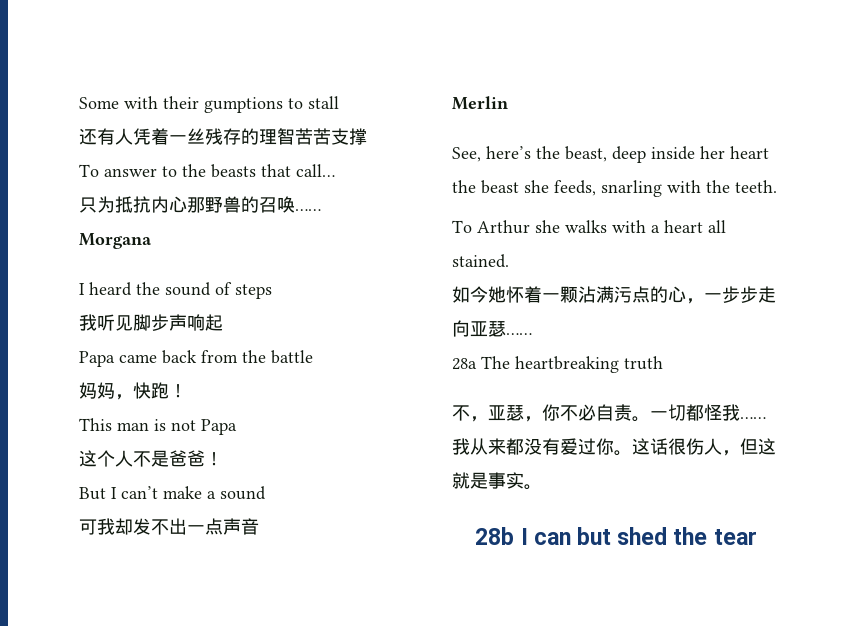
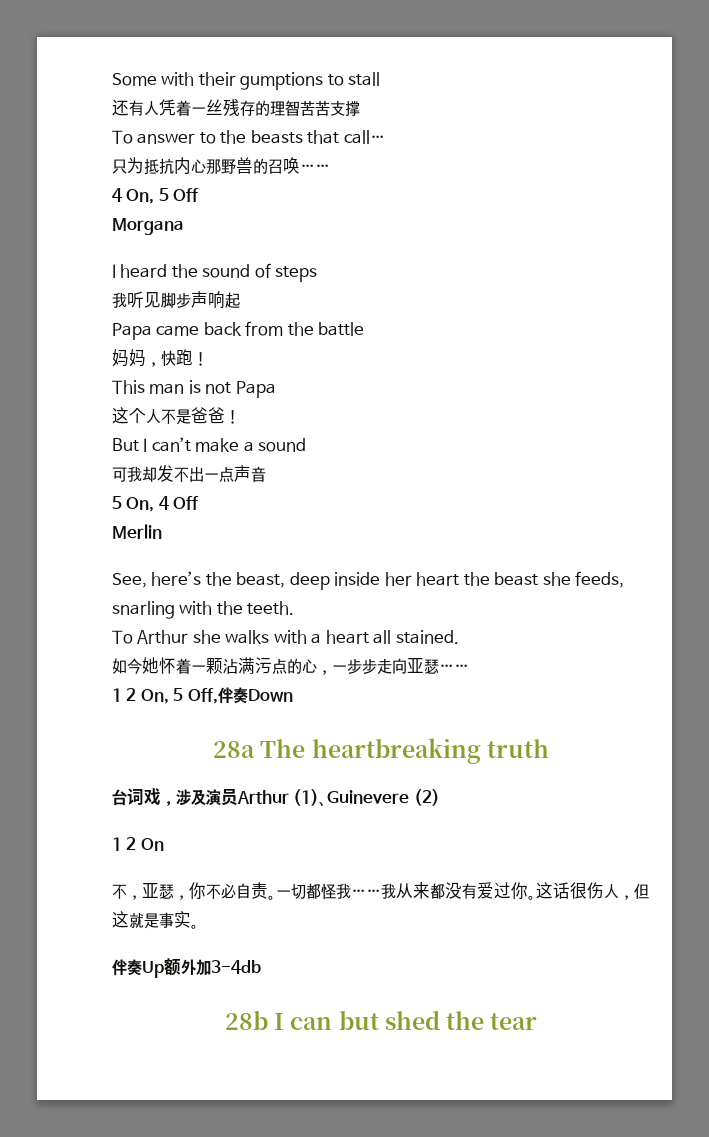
+ 4 On, 5 Off
+ 5 On, 4 Off
+ 1 2 On, 5 Off,伴奏Down
  28a The heartbreaking truth
+ 台词戏，涉及演员Arthur (1)、Guinevere (2)
+ 1 2 On
+ 伴奏Up额外加3-4db

